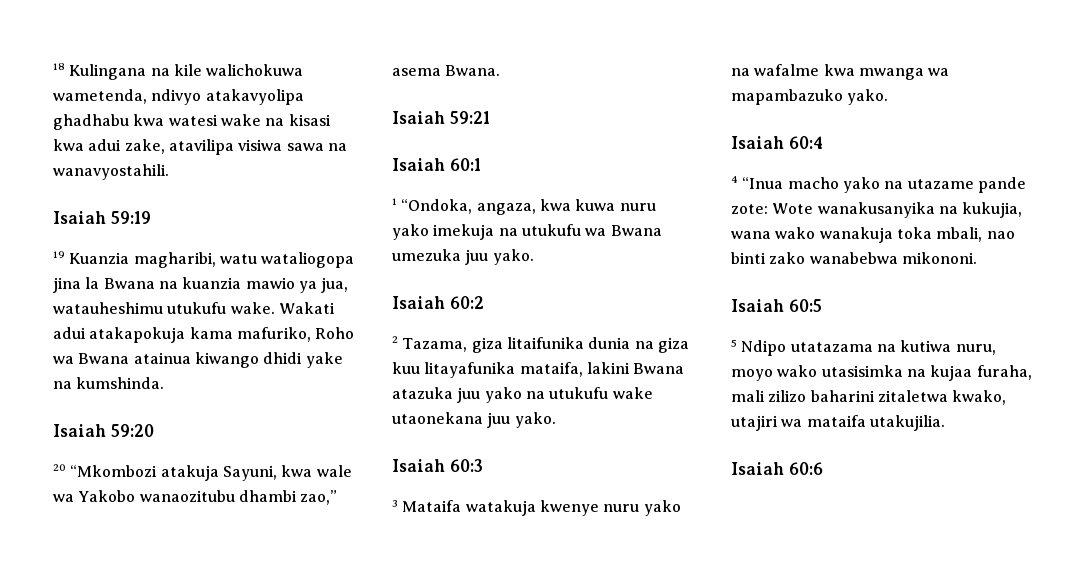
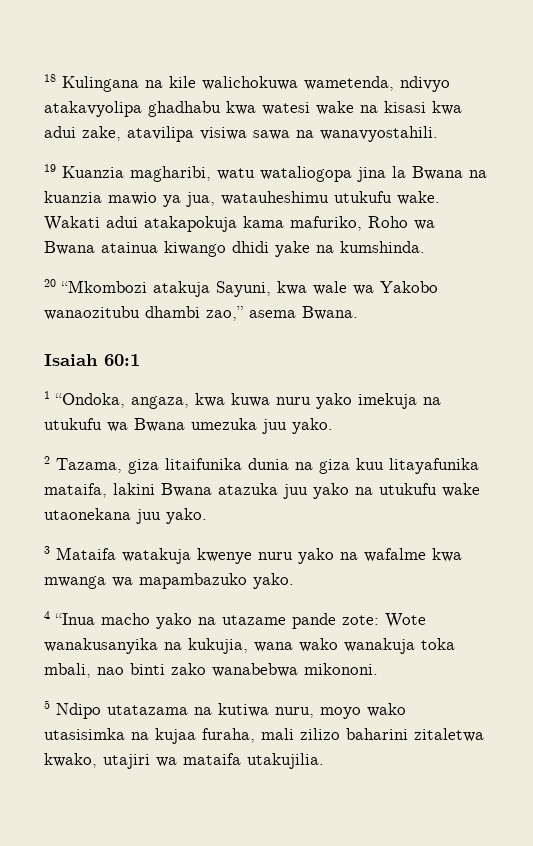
- Isaiah 59:19
- Isaiah 59:20
- Isaiah 59:21
- Isaiah 60:2
- Isaiah 60:3
- Isaiah 60:4
- Isaiah 60:5
- Isaiah 60:6

